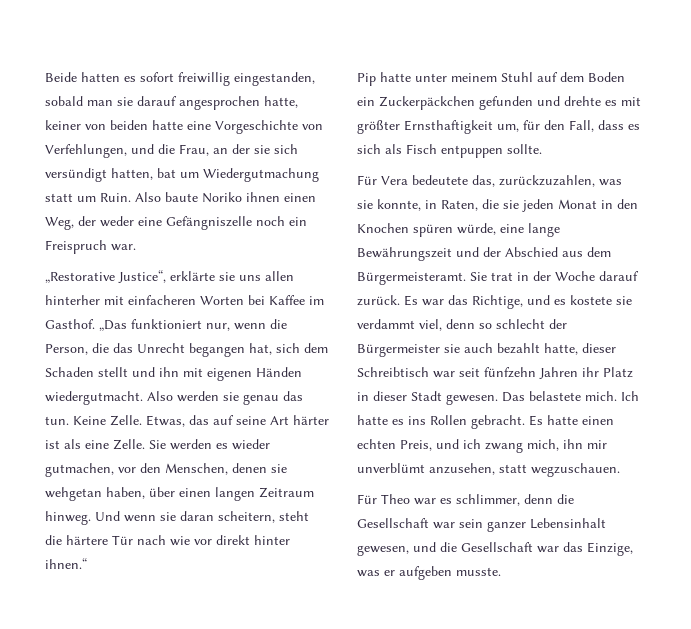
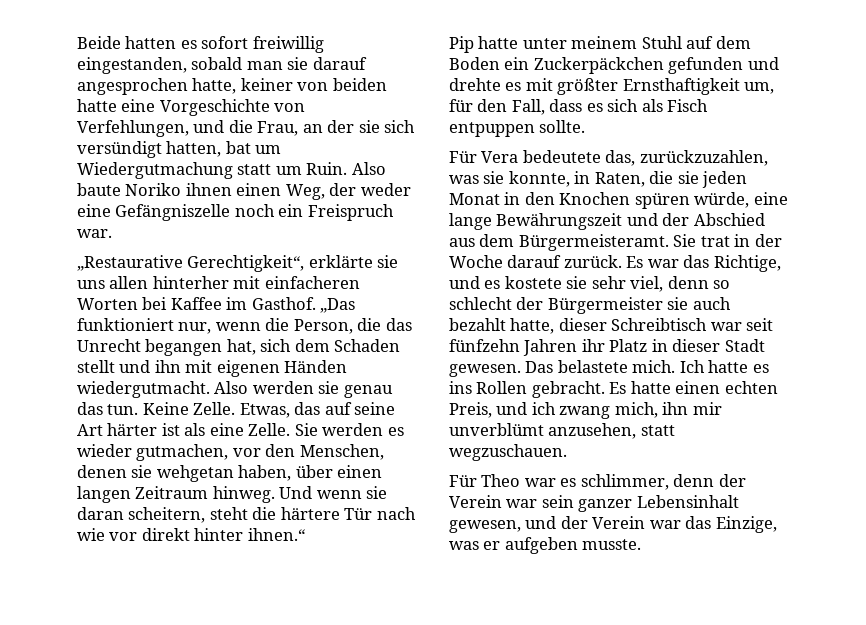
- „Restorative Justice“, erklärte sie uns allen hinterher mit einfacheren Worten bei Kaffee im Gasthof.
+ „Restaurative Gerechtigkeit“, erklärte sie uns allen hinterher mit einfacheren Worten bei Kaffee im Gasthof.
- Es war das Richtige, und es kostete sie verdammt viel, denn so schlecht der Bürgermeister sie auch bezahlt hatte, dieser Schreibtisch war seit fünfzehn Jahren ihr Platz in dieser Stadt gewesen.
+ Es war das Richtige, und es kostete sie sehr viel, denn so schlecht der Bürgermeister sie auch bezahlt hatte, dieser Schreibtisch war seit fünfzehn Jahren ihr Platz in dieser Stadt gewesen.
- Für Theo war es schlimmer, denn die Gesellschaft war sein ganzer Lebensinhalt gewesen, und die Gesellschaft war das Einzige, was er aufgeben musste.
+ Für Theo war es schlimmer, denn der Verein war sein ganzer Lebensinhalt gewesen, und der Verein war das Einzige, was er aufgeben musste.

